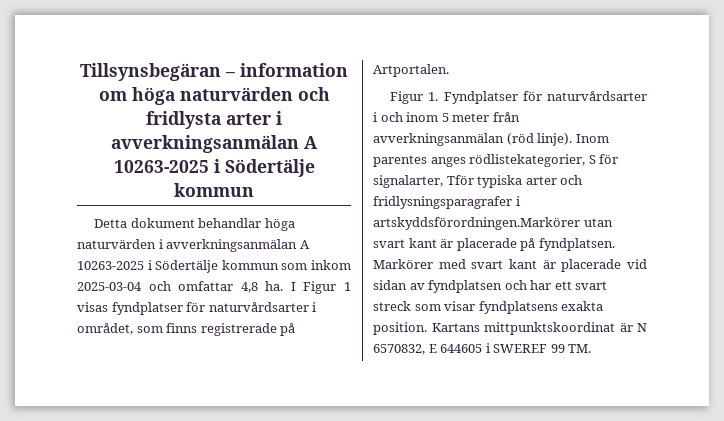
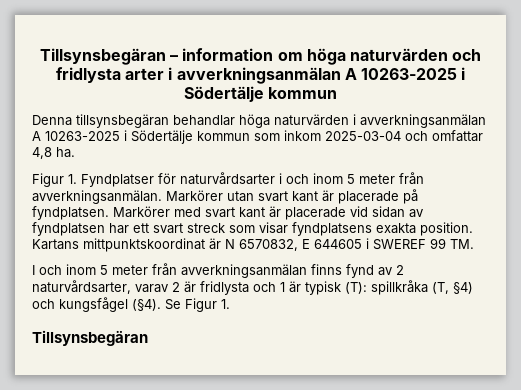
- Detta dokument behandlar höga naturvärden i avverkningsanmälan A 10263-2025 i Södertälje kommun som inkom 2025-03-04 och omfattar 4,8 ha. I Figur 1 visas fyndplatser för naturvårdsarter i området, som finns registrerade på Artportalen.
+ Denna tillsynsbegäran behandlar höga naturvärden i avverkningsanmälan A 10263-2025 i Södertälje kommun som inkom 2025-03-04 och omfattar 4,8 ha.
- Figur 1. Fyndplatser för naturvårdsarter i och inom 5 meter från avverkningsanmälan (röd linje). Inom parentes anges rödlistekategorier, S för signalarter, Tför typiska arter och fridlysningsparagrafer i artskyddsförordningen.Markörer utan svart kant är placerade på fyndplatsen.
+ Figur 1. Fyndplatser för naturvårdsarter i och inom 5 meter från avverkningsanmälan. Markörer utan svart kant är placerade på fyndplatsen.
- Markörer med svart kant är placerade vid sidan av fyndplatsen och har ett svart streck som visar fyndplatsens exakta position.
+ Markörer med svart kant är placerade vid sidan av fyndplatsen har ett svart streck som visar fyndplatsens exakta position.
+ I och inom 5 meter från avverkningsanmälan finns fynd av 2 naturvårdsarter, varav 2 är fridlysta och 1 är typisk (T): spillkråka (T, §4) och kungsfågel (§4). Se Figur 1.
+ Tillsynsbegäran

